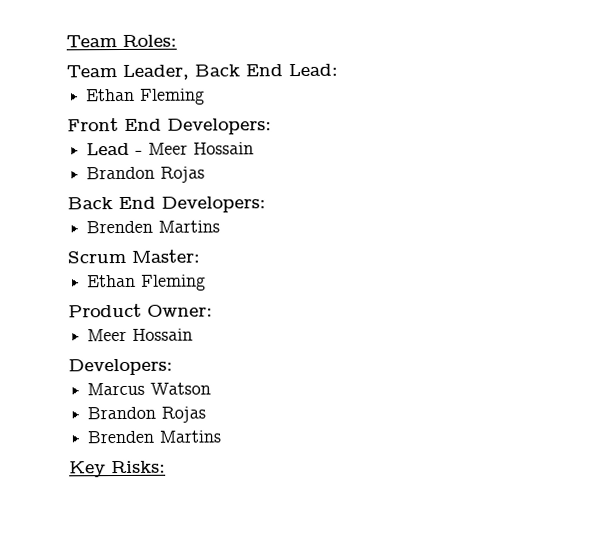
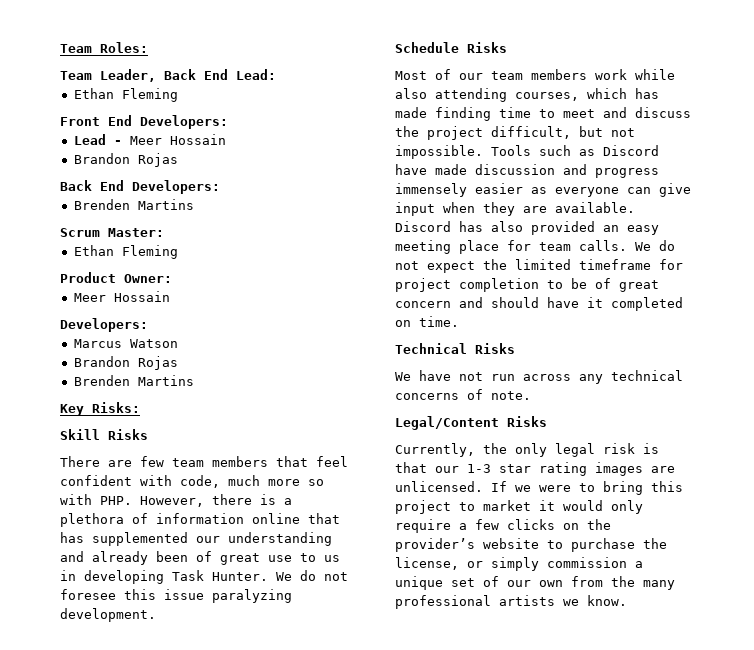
+ Skill Risks
+ There are few team members that feel confident with code, much more so with PHP. However, there is a plethora of information online that has supplemented our understanding and already been of great use to us in developing Task Hunter. We do not foresee this issue paralyzing development.
+ Schedule Risks
+ Most of our team members work while also attending courses, which has made finding time to meet and discuss the project difficult, but not impossible. Tools such as Discord have made discussion and progress immensely easier as everyone can give input when they are available. Discord has also provided an easy meeting place for team calls. We do not expect the limited timeframe for project completion to be of great concern and should have it completed on time.
+ Technical Risks
+ We have not run across any technical concerns of note.
+ Legal/Content Risks
+ Currently, the only legal risk is that our 1-3 star rating images are unlicensed. If we were to bring this project to market it would only require a few clicks on the provider’s website to purchase the license, or simply commission a unique set of our own from the many professional artists we know.

